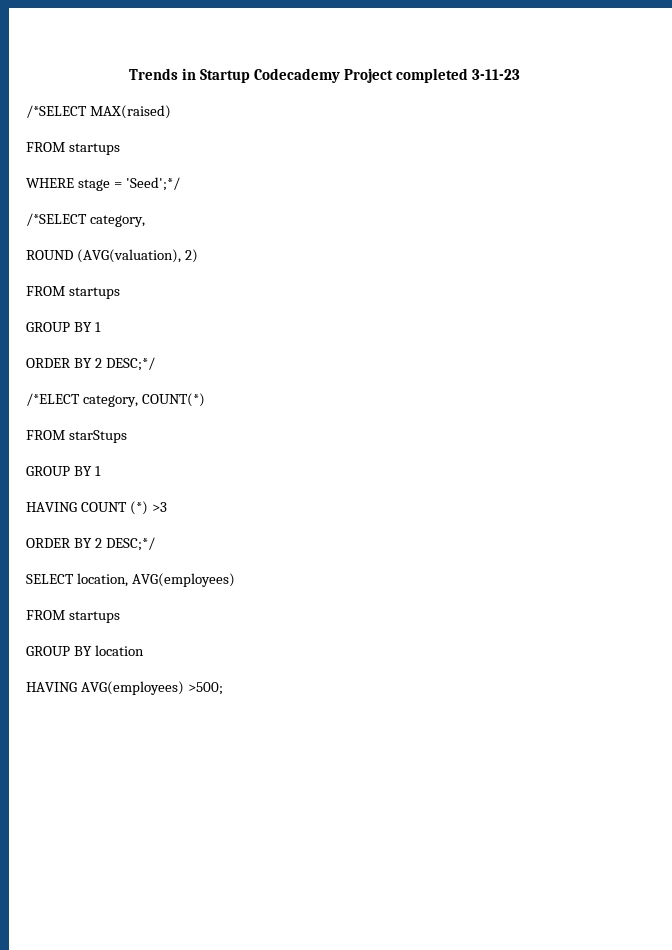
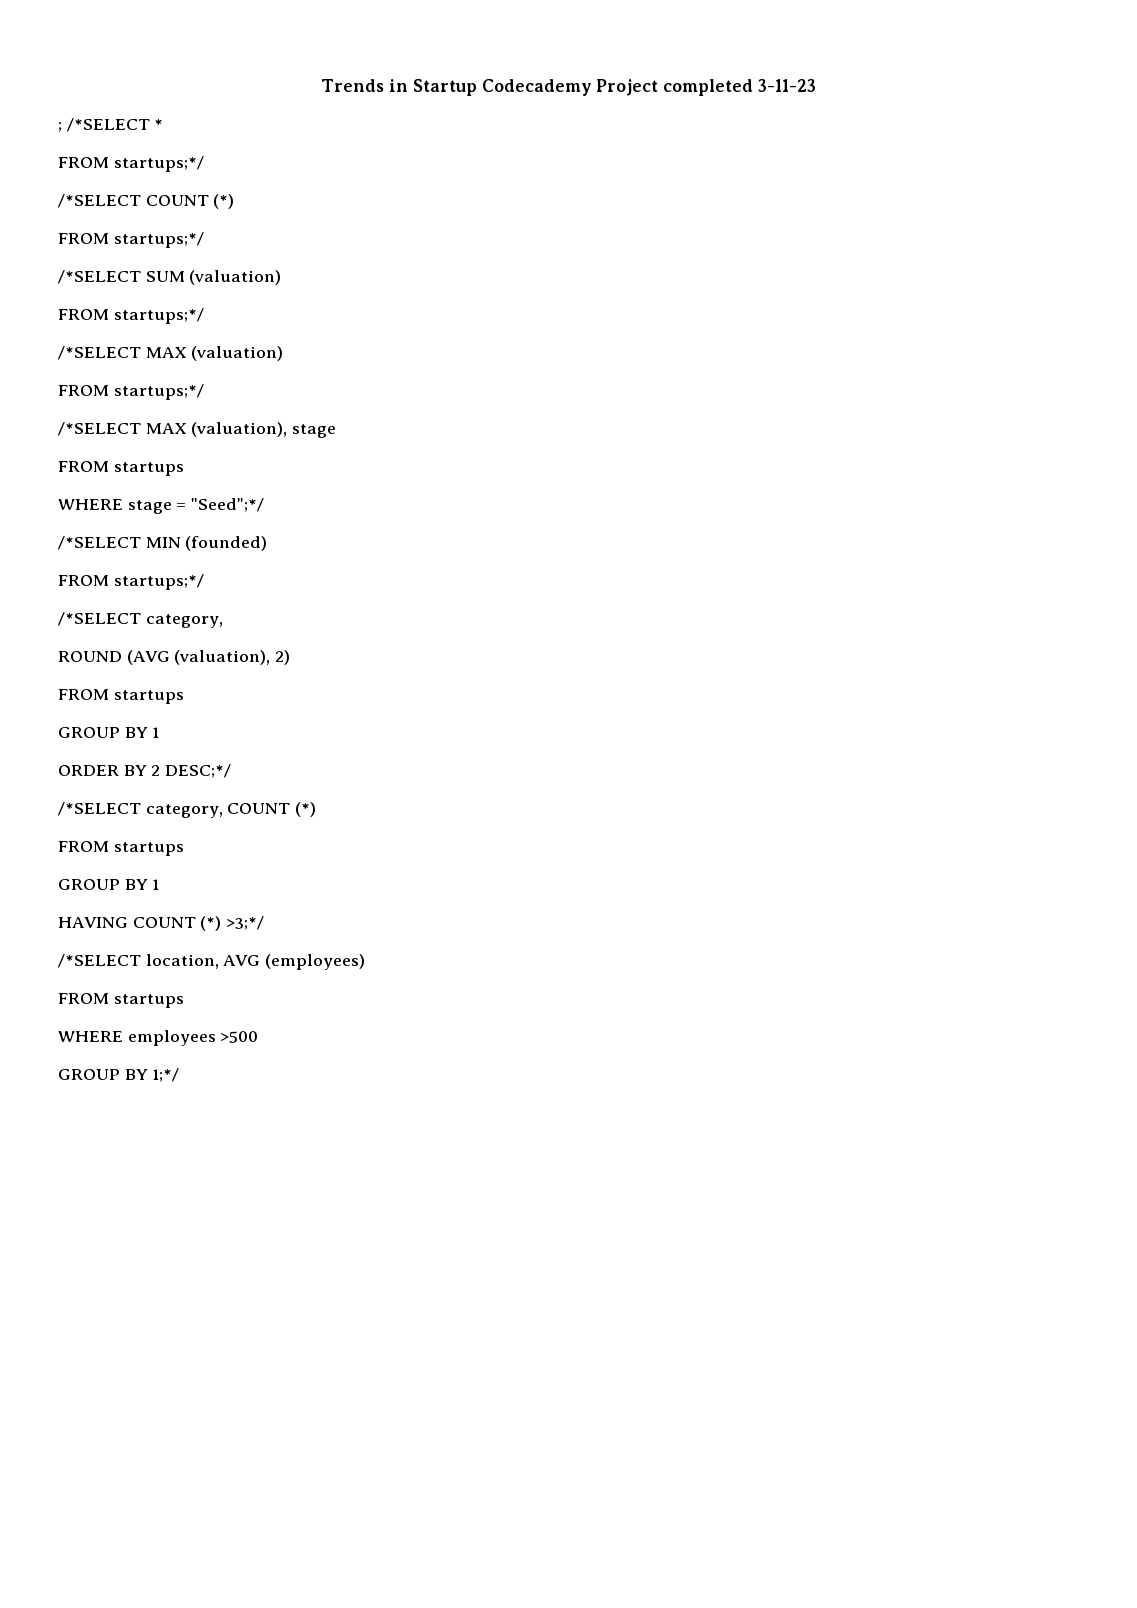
- /*SELECT MAX(raised)
+ ; /*SELECT *
+ FROM startups;*/
+ /*SELECT COUNT (*)
+ FROM startups;*/
+ /*SELECT SUM (valuation)
+ FROM startups;*/
+ /*SELECT MAX (valuation)
+ FROM startups;*/
+ /*SELECT MAX (valuation), stage
- WHERE stage = 'Seed';*/
+ WHERE stage = "Seed";*/
+ /*SELECT MIN (founded)
+ FROM startups;*/
- ROUND (AVG(valuation), 2)
+ ROUND (AVG (valuation), 2)
- /*ELECT category, COUNT(*)
- FROM starStups
+ /*SELECT category, COUNT (*)
+ FROM startups
- HAVING COUNT (*) >3
- ORDER BY 2 DESC;*/
- SELECT location, AVG(employees)
+ HAVING COUNT (*) >3;*/
+ /*SELECT location, AVG (employees)
  FROM startups
- GROUP BY location
- HAVING AVG(employees) >500;
+ WHERE employees >500
+ GROUP BY 1;*/

